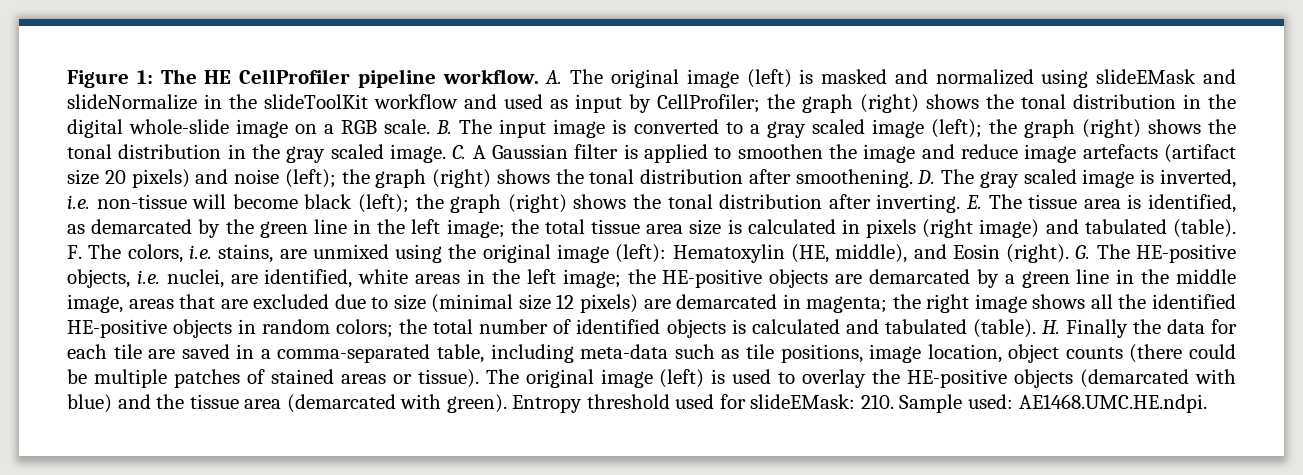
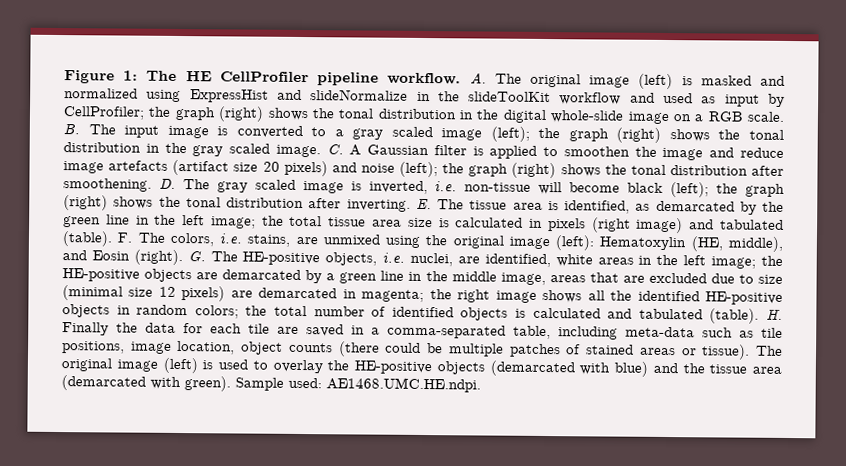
- A. The original image (left) is masked and normalized using slideEMask and slideNormalize in the slideToolKit workflow and used as input by CellProfiler; the graph (right) shows the tonal distribution in the digital whole-slide image on a RGB scale.
+ A. The original image (left) is masked and normalized using ExpressHist and slideNormalize in the slideToolKit workflow and used as input by CellProfiler; the graph (right) shows the tonal distribution in the digital whole-slide image on a RGB scale.
- Entropy threshold used for slideEMask: 210. Sample used: AE1468.UMC.HE.ndpi.
+ Sample used: AE1468.UMC.HE.ndpi.

